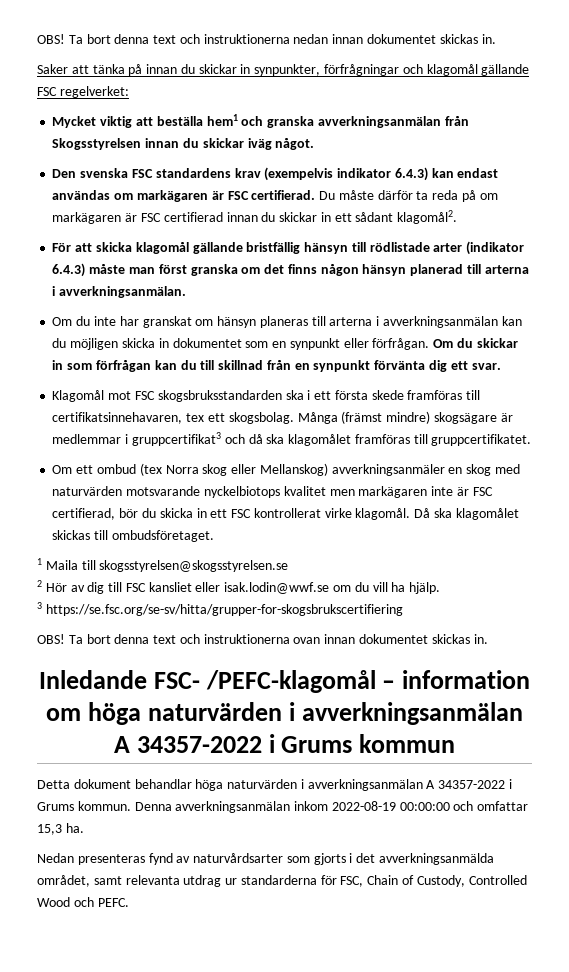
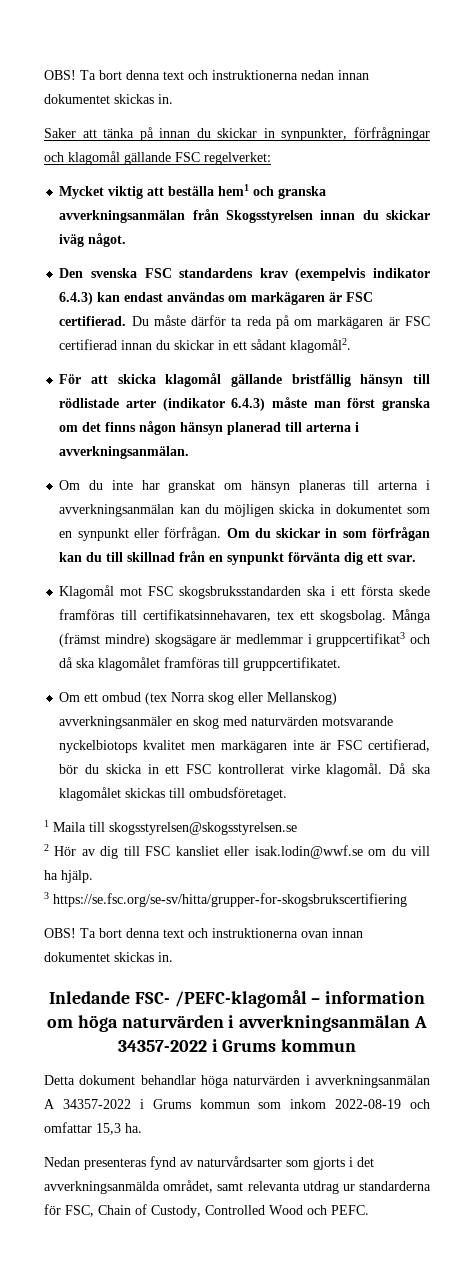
- Detta dokument behandlar höga naturvärden i avverkningsanmälan A 34357-2022 i Grums kommun. Denna avverkningsanmälan inkom 2022-08-19 00:00:00 och omfattar 15,3 ha.
+ Detta dokument behandlar höga naturvärden i avverkningsanmälan A 34357-2022 i Grums kommun som inkom 2022-08-19 och omfattar 15,3 ha.

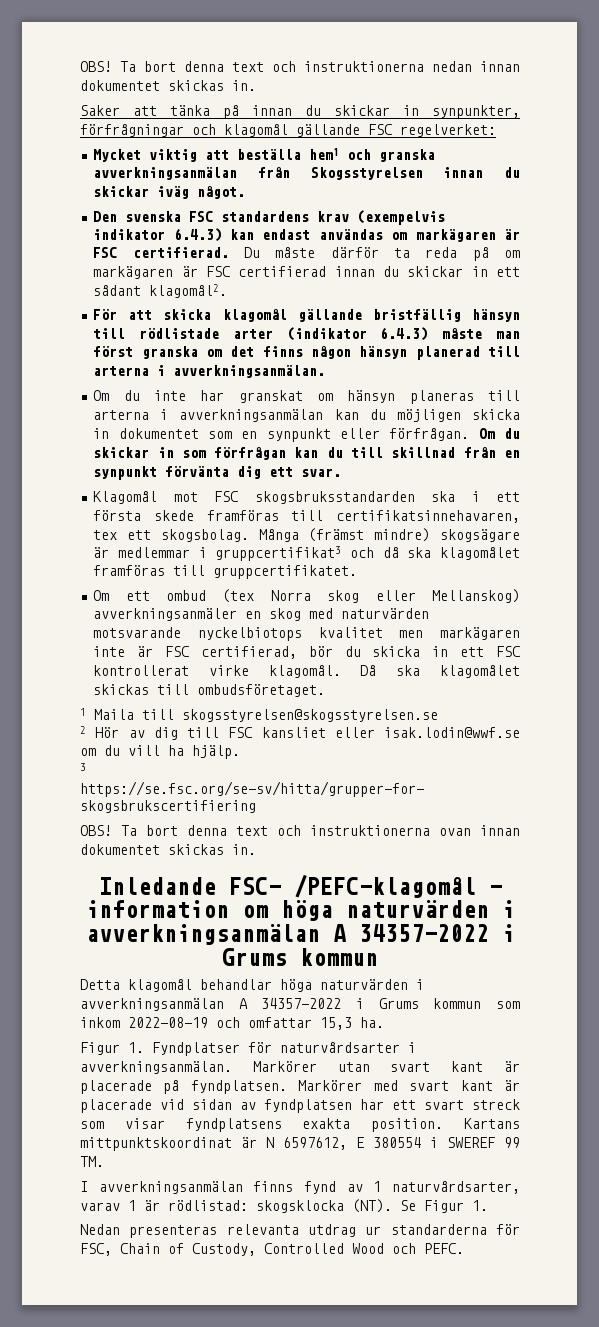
- Detta dokument behandlar höga naturvärden i avverkningsanmälan A 34357-2022 i Grums kommun som inkom 2022-08-19 och omfattar 15,3 ha.
+ Detta klagomål behandlar höga naturvärden i avverkningsanmälan A 34357-2022 i Grums kommun som inkom 2022-08-19 och omfattar 15,3 ha.
- Nedan presenteras fynd av naturvårdsarter som gjorts i det avverkningsanmälda området, samt relevanta utdrag ur standarderna för FSC, Chain of Custody, Controlled Wood och PEFC.
+ Figur 1. Fyndplatser för naturvårdsarter i avverkningsanmälan. Markörer utan svart kant är placerade på fyndplatsen. Markörer med svart kant är placerade vid sidan av fyndplatsen har ett svart streck som visar fyndplatsens exakta position. Kartans mittpunktskoordinat är N 6597612, E 380554 i SWEREF 99 TM.
+ I avverkningsanmälan finns fynd av 1 naturvårdsarter, varav 1 är rödlistad: skogsklocka (NT). Se Figur 1.
+ Nedan presenteras relevanta utdrag ur standarderna för FSC, Chain of Custody, Controlled Wood och PEFC.

